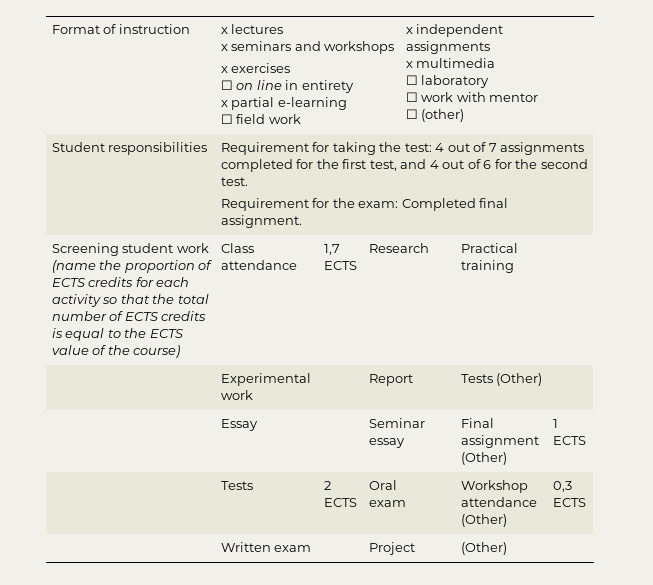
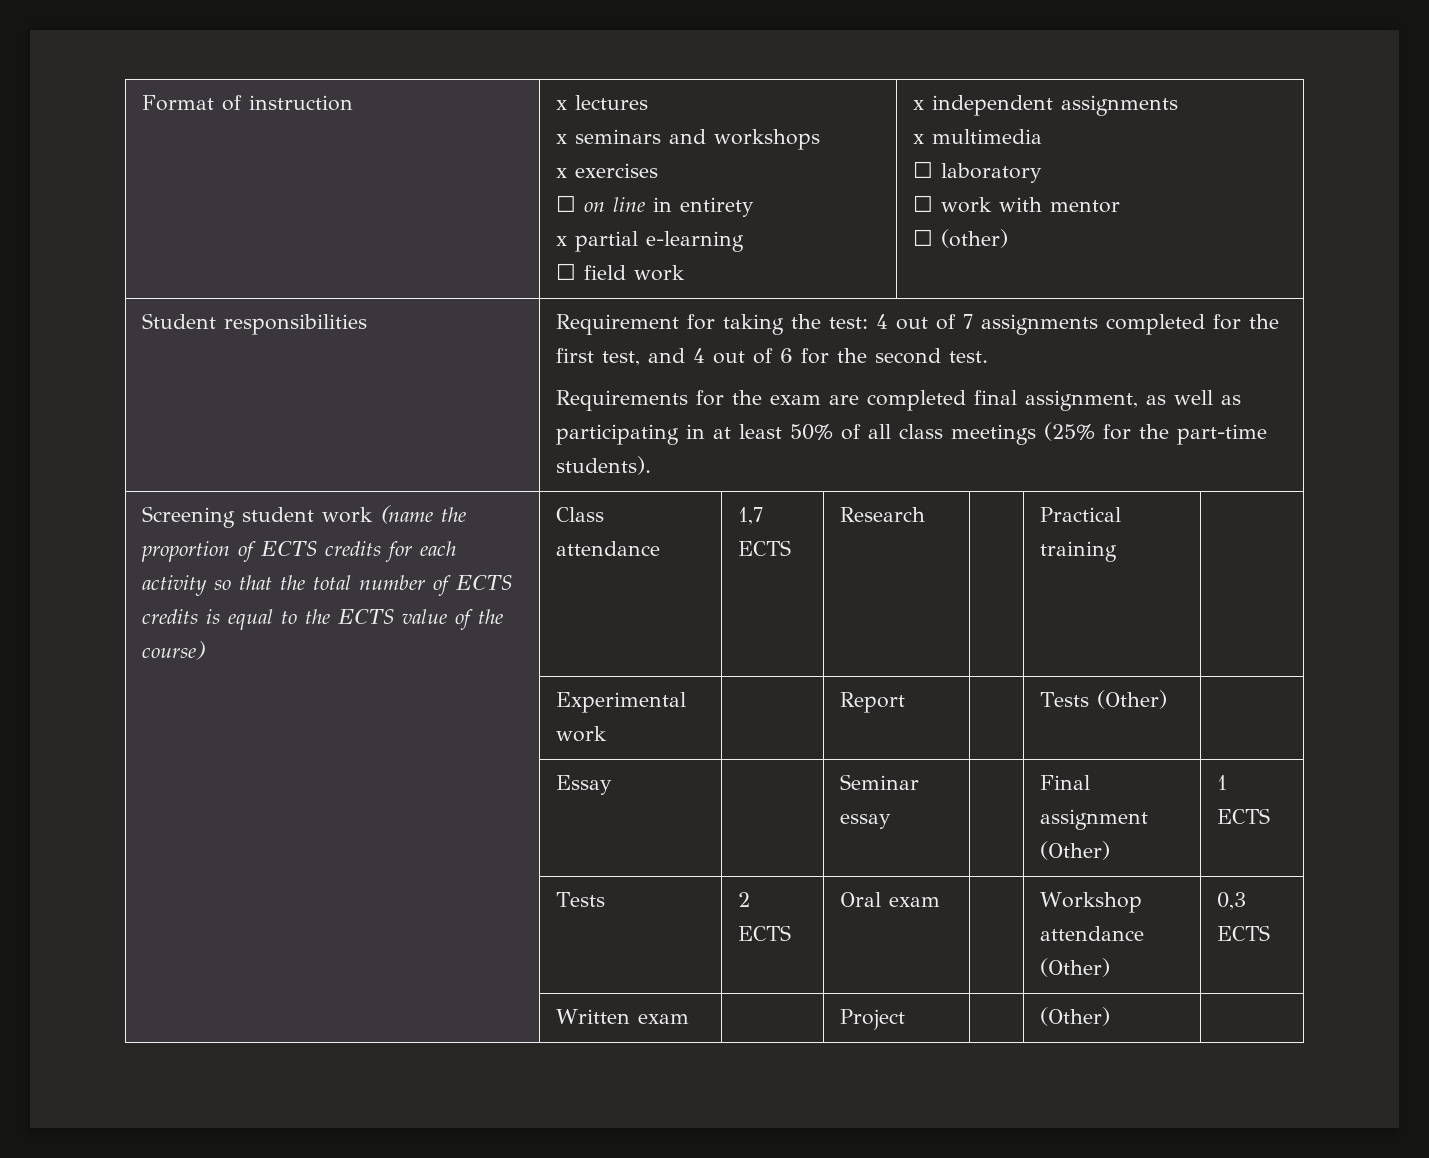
- Requirement for the exam: Completed final assignment.
+ Requirements for the exam are completed final assignment, as well as participating in at least 50% of all class meetings (25% for the part-time students).

